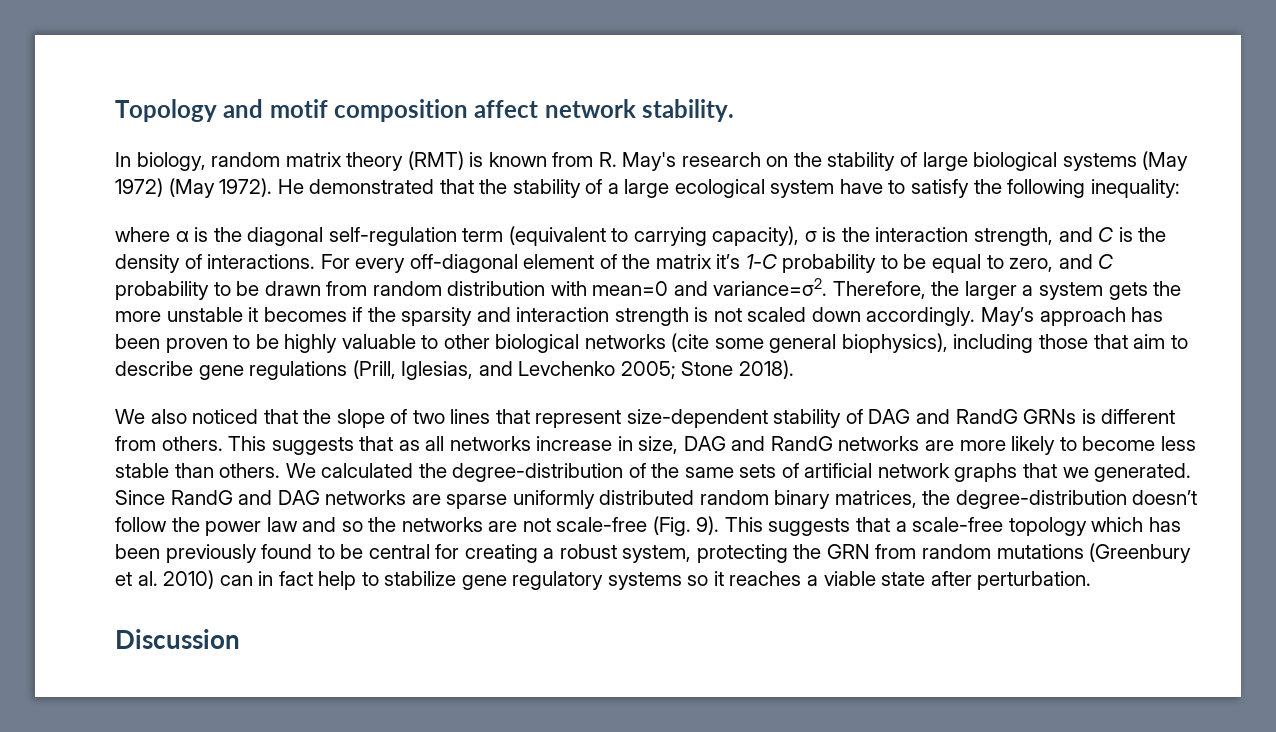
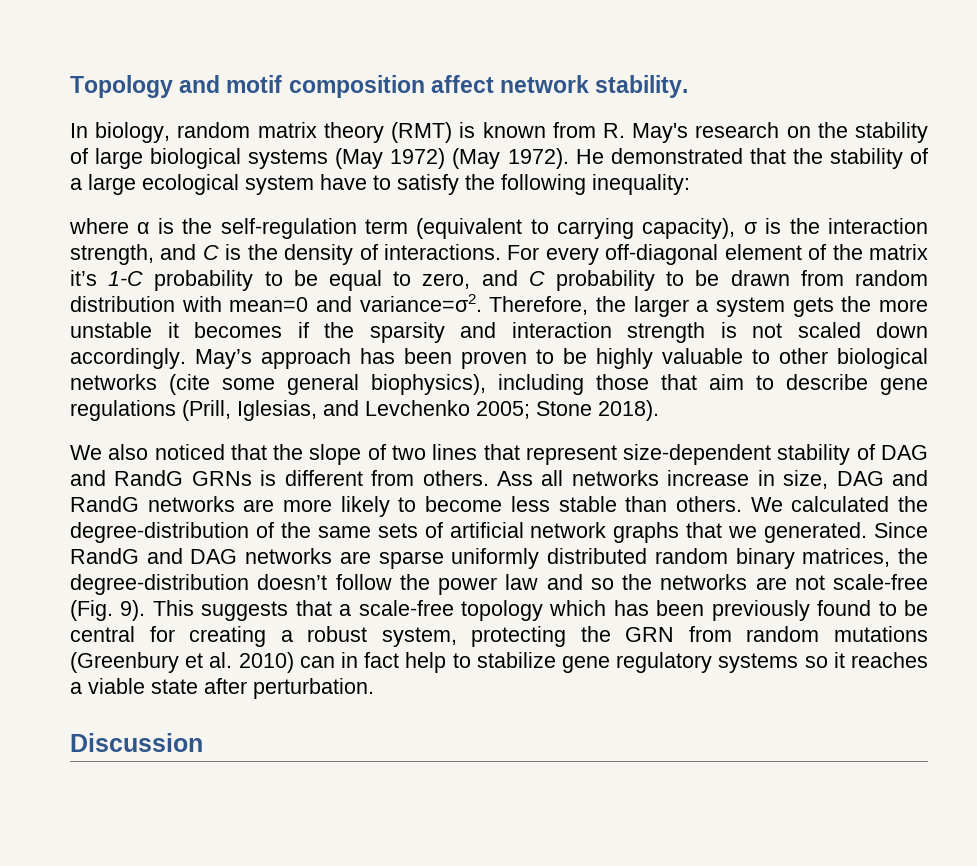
- where α is the diagonal self-regulation term (equivalent to carrying capacity), σ is the interaction strength, and C is the density of interactions.
+ where α is the self-regulation term (equivalent to carrying capacity), σ is the interaction strength, and C is the density of interactions.
- This suggests that as all networks increase in size, DAG and RandG networks are more likely to become less stable than others.
+ Ass all networks increase in size, DAG and RandG networks are more likely to become less stable than others.

